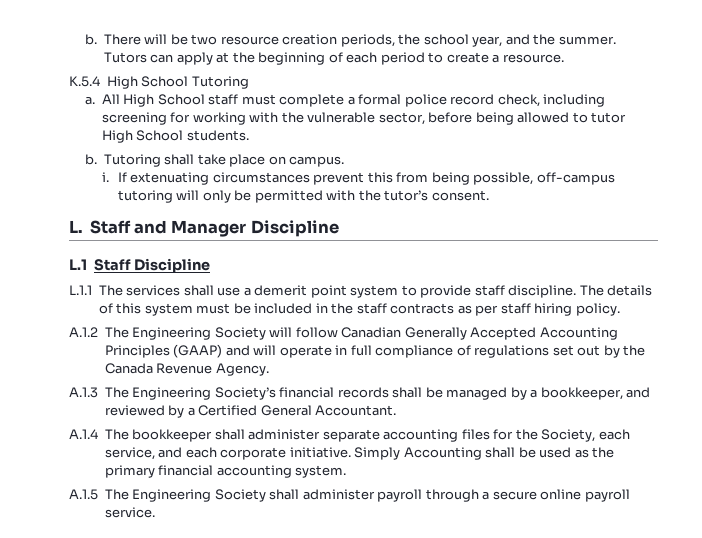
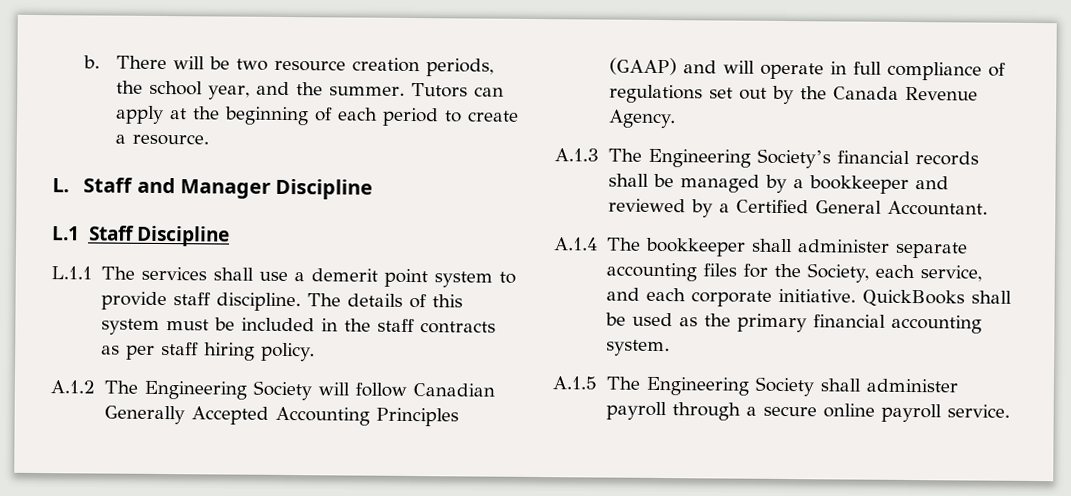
- K.5.4 High School Tutoring
- a. All High School staff must complete a formal police record check, including screening for working with the vulnerable sector, before being allowed to tutor High School students.
- b. Tutoring shall take place on campus.
- i. If extenuating circumstances prevent this from being possible, off-campus tutoring will only be permitted with the tutor’s consent.
- A.1.3 The Engineering Society’s financial records shall be managed by a bookkeeper, and reviewed by a Certified General Accountant.
+ A.1.3 The Engineering Society’s financial records shall be managed by a bookkeeper and reviewed by a Certified General Accountant.
- Simply Accounting shall be used as the primary financial accounting system.
+ QuickBooks shall be used as the primary financial accounting system.

